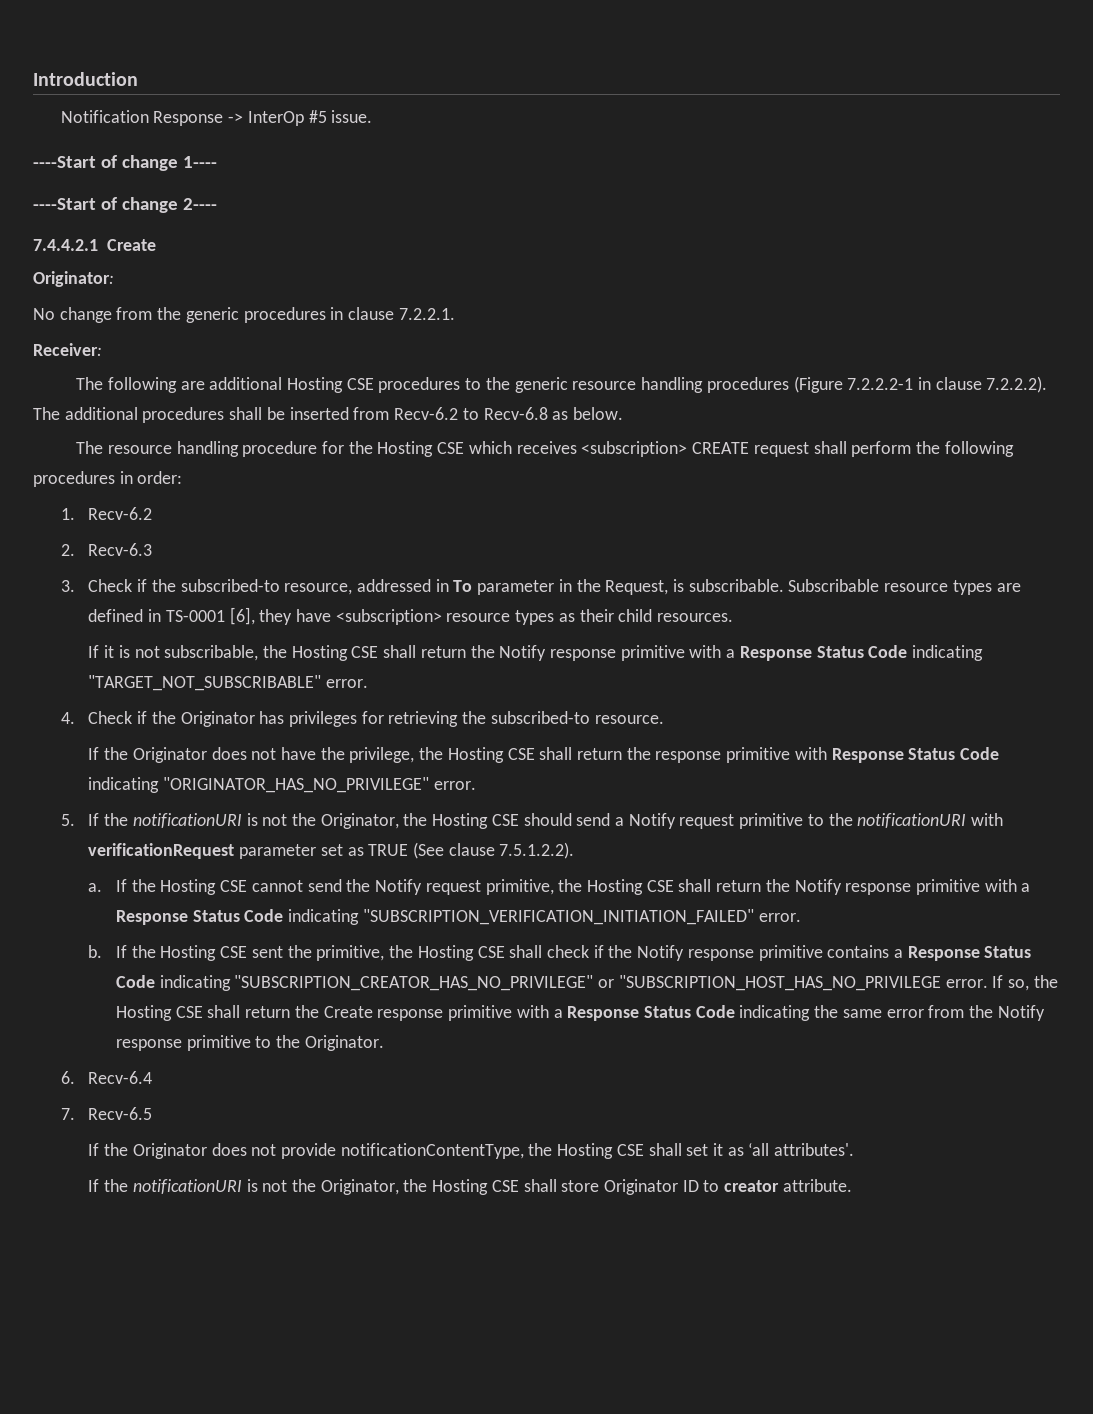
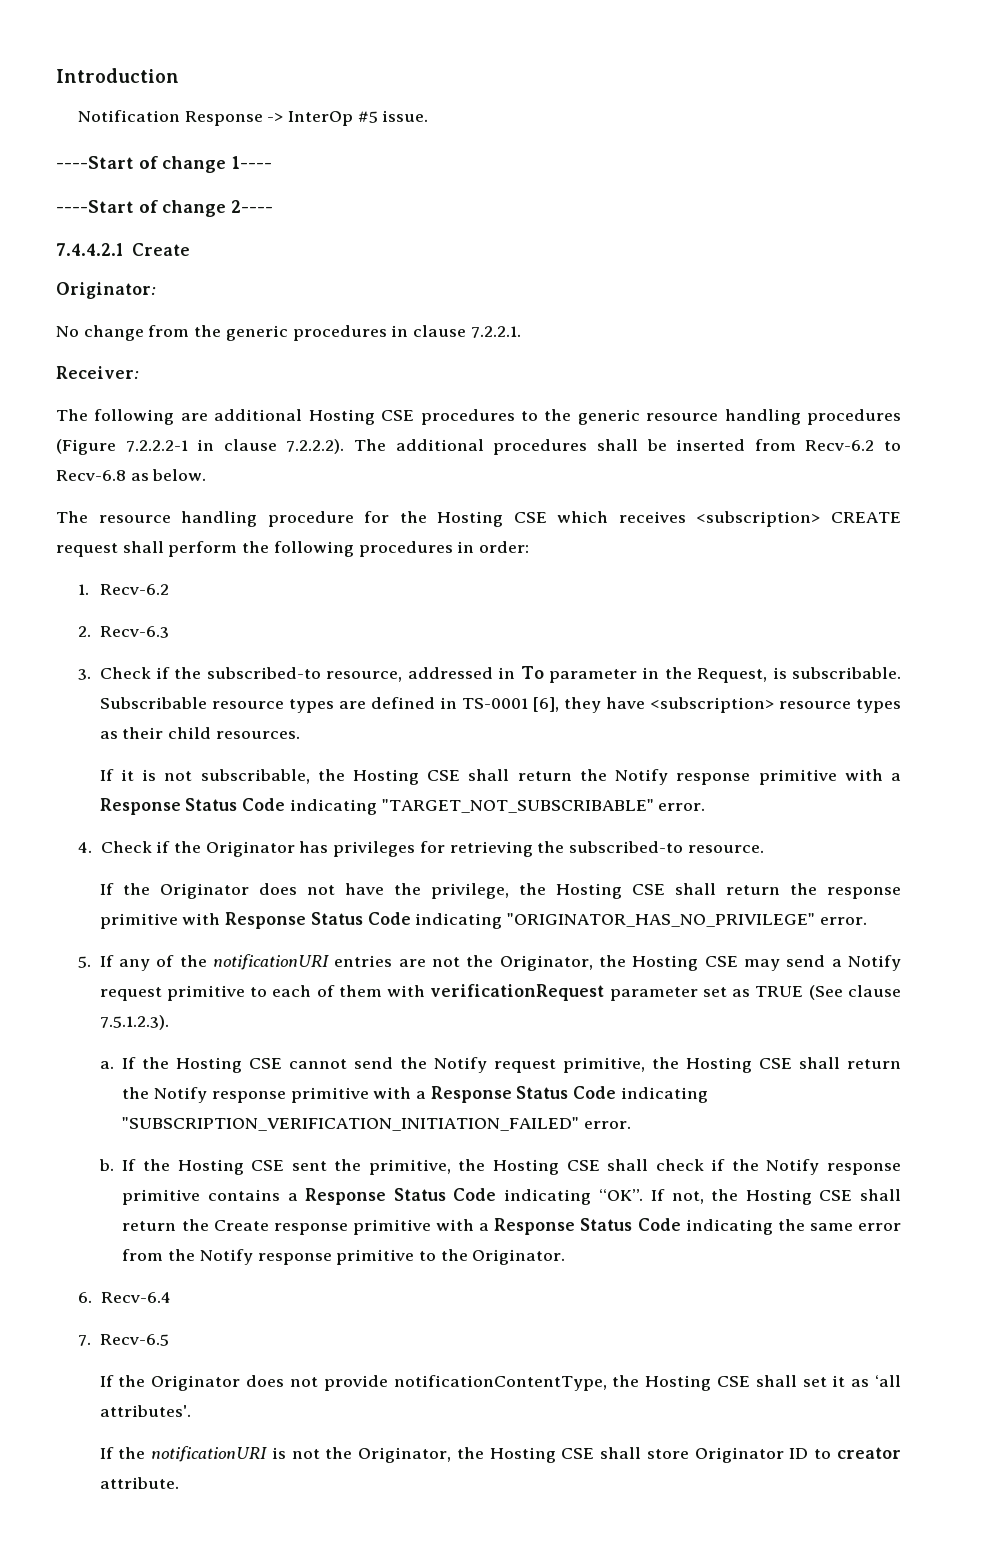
- 5. If the notificationURI is not the Originator, the Hosting CSE should send a Notify request primitive to the notificationURI with verificationRequest parameter set as TRUE (See clause 7.5.1.2.2).
+ 5. If any of the notificationURI entries are not the Originator, the Hosting CSE may send a Notify request primitive to each of them with verificationRequest parameter set as TRUE (See clause 7.5.1.2.3).
- If the Hosting CSE sent the primitive, the Hosting CSE shall check if the Notify response primitive contains a Response Status Code indicating "SUBSCRIPTION_CREATOR_HAS_NO_PRIVILEGE" or "SUBSCRIPTION_HOST_HAS_NO_PRIVILEGE error. If so, the Hosting CSE shall return the Create response primitive with a Response Status Code indicating the same error from the Notify response primitive to the Originator.
+ If the Hosting CSE sent the primitive, the Hosting CSE shall check if the Notify response primitive contains a Response Status Code indicating “OK”. If not, the Hosting CSE shall return the Create response primitive with a Response Status Code indicating the same error from the Notify response primitive to the Originator.

